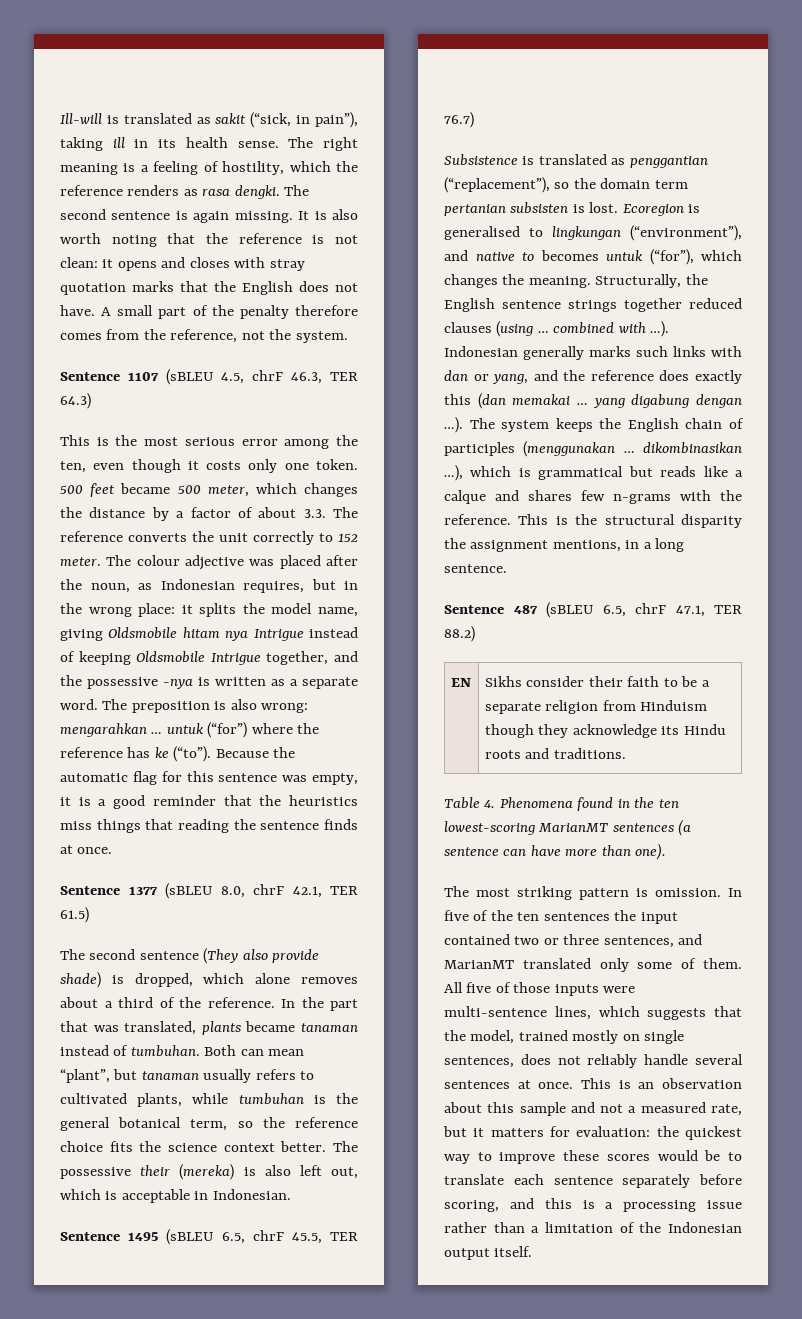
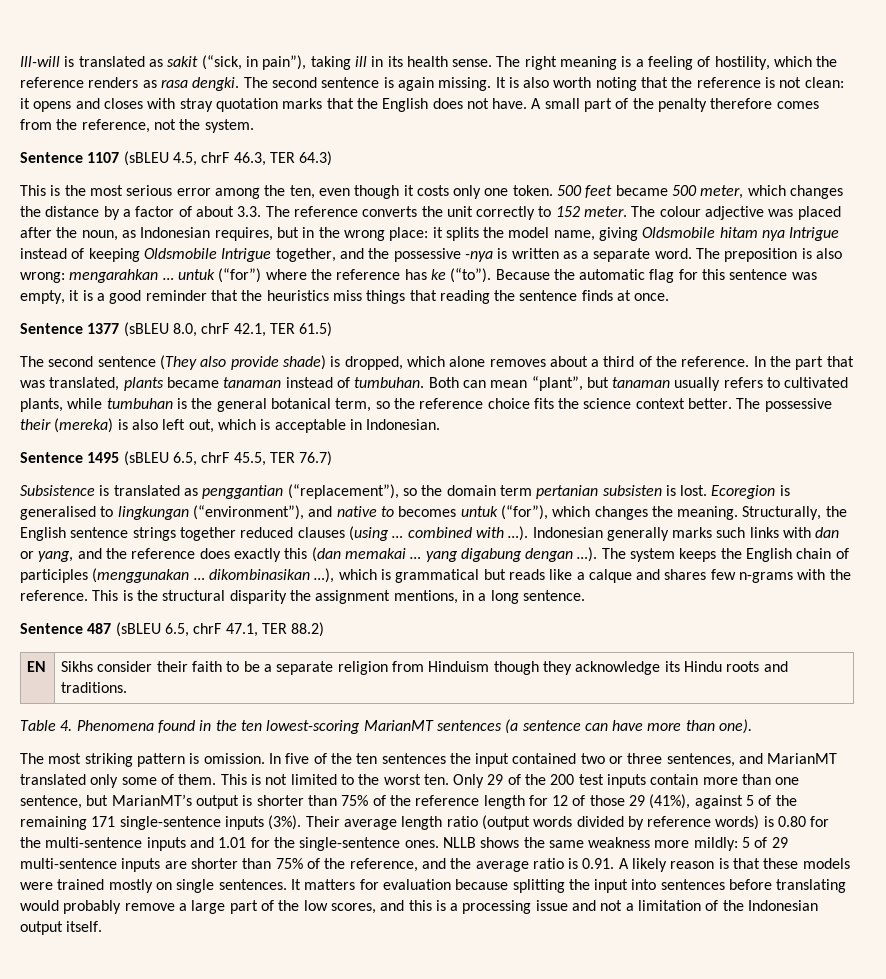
- All five of those inputs were multi-sentence lines, which suggests that the model, trained mostly on single sentences, does not reliably handle several sentences at once. This is an observation about this sample and not a measured rate, but it matters for evaluation: the quickest way to improve these scores would be to translate each sentence separately before scoring, and this is a processing issue rather than a limitation of the Indonesian output itself.
+ This is not limited to the worst ten. Only 29 of the 200 test inputs contain more than one sentence, but MarianMT’s output is shorter than 75% of the reference length for 12 of those 29 (41%), against 5 of the remaining 171 single-sentence inputs (3%). Their average length ratio (output words divided by reference words) is 0.80 for the multi-sentence inputs and 1.01 for the single-sentence ones. NLLB shows the same weakness more mildly: 5 of 29 multi-sentence inputs are shorter than 75% of the reference, and the average ratio is 0.91. A likely reason is that these models were trained mostly on single sentences. It matters for evaluation because splitting the input into sentences before translating would probably remove a large part of the low scores, and this is a processing issue and not a limitation of the Indonesian output itself.

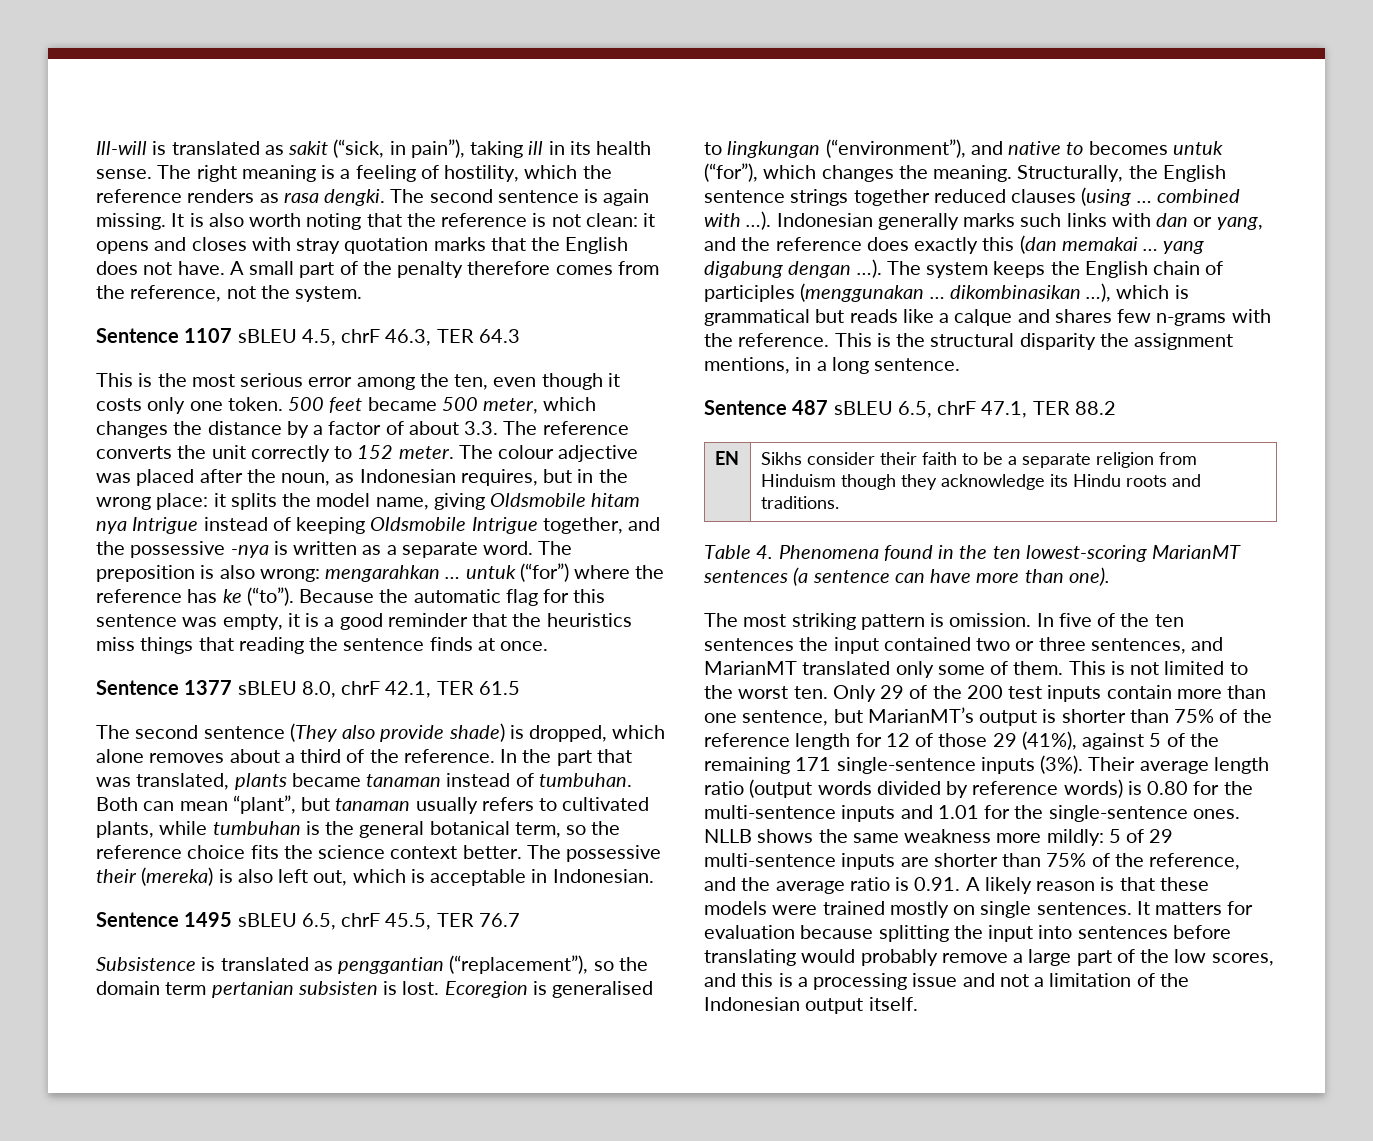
- Sentence 1107 (sBLEU 4.5, chrF 46.3, TER 64.3)
+ Sentence 1107 sBLEU 4.5, chrF 46.3, TER 64.3
- Sentence 1377 (sBLEU 8.0, chrF 42.1, TER 61.5)
+ Sentence 1377 sBLEU 8.0, chrF 42.1, TER 61.5
- Sentence 1495 (sBLEU 6.5, chrF 45.5, TER 76.7)
+ Sentence 1495 sBLEU 6.5, chrF 45.5, TER 76.7
- Sentence 487 (sBLEU 6.5, chrF 47.1, TER 88.2)
+ Sentence 487 sBLEU 6.5, chrF 47.1, TER 88.2

